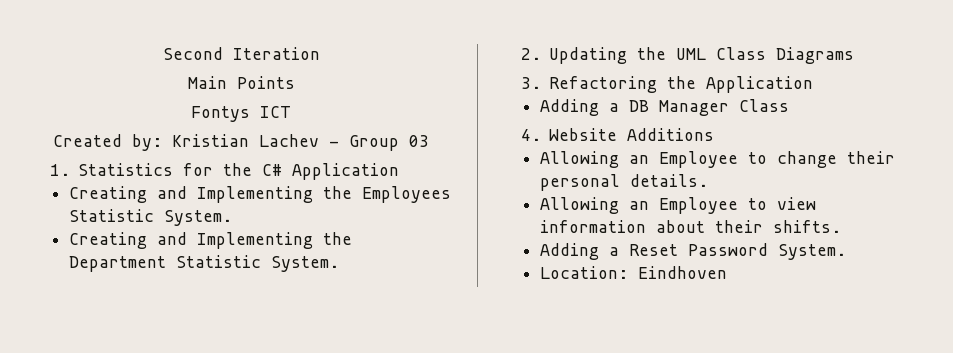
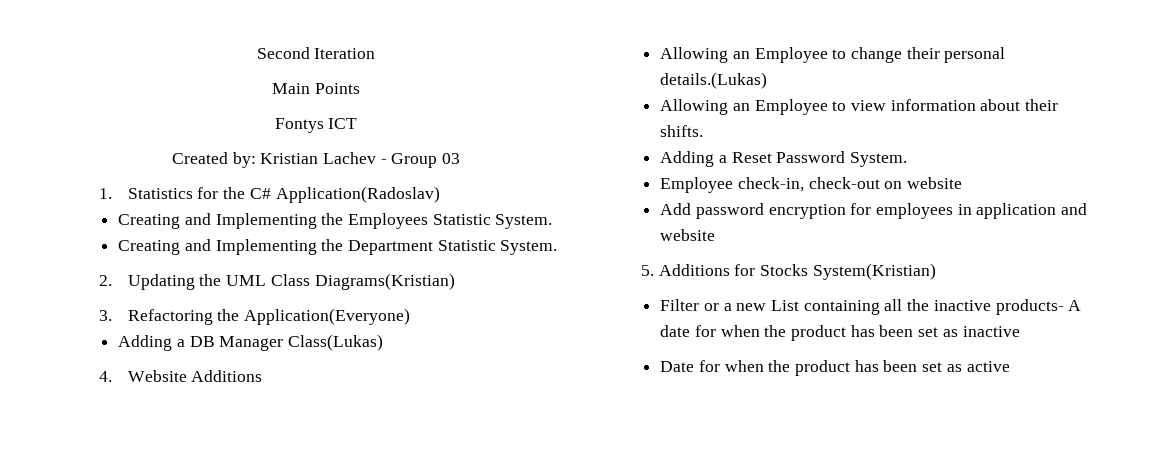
- 1. Statistics for the C# Application
+ 1. Statistics for the C# Application(Radoslav)
- 2. Updating the UML Class Diagrams
+ 2. Updating the UML Class Diagrams(Kristian)
- 3. Refactoring the Application
+ 3. Refactoring the Application(Everyone)
- Adding a DB Manager Class
+ Adding a DB Manager Class(Lukas)
- Allowing an Employee to change their personal details.
+ Allowing an Employee to change their personal details.(Lukas)
- Location: Eindhoven
+ Employee check-in, check-out on website
+ Add password encryption for employees in application and website
+ 5. Additions for Stocks System(Kristian)
+ Filter or a new List containing all the inactive products- A date for when the product has been set as inactive
+ Date for when the product has been set as active

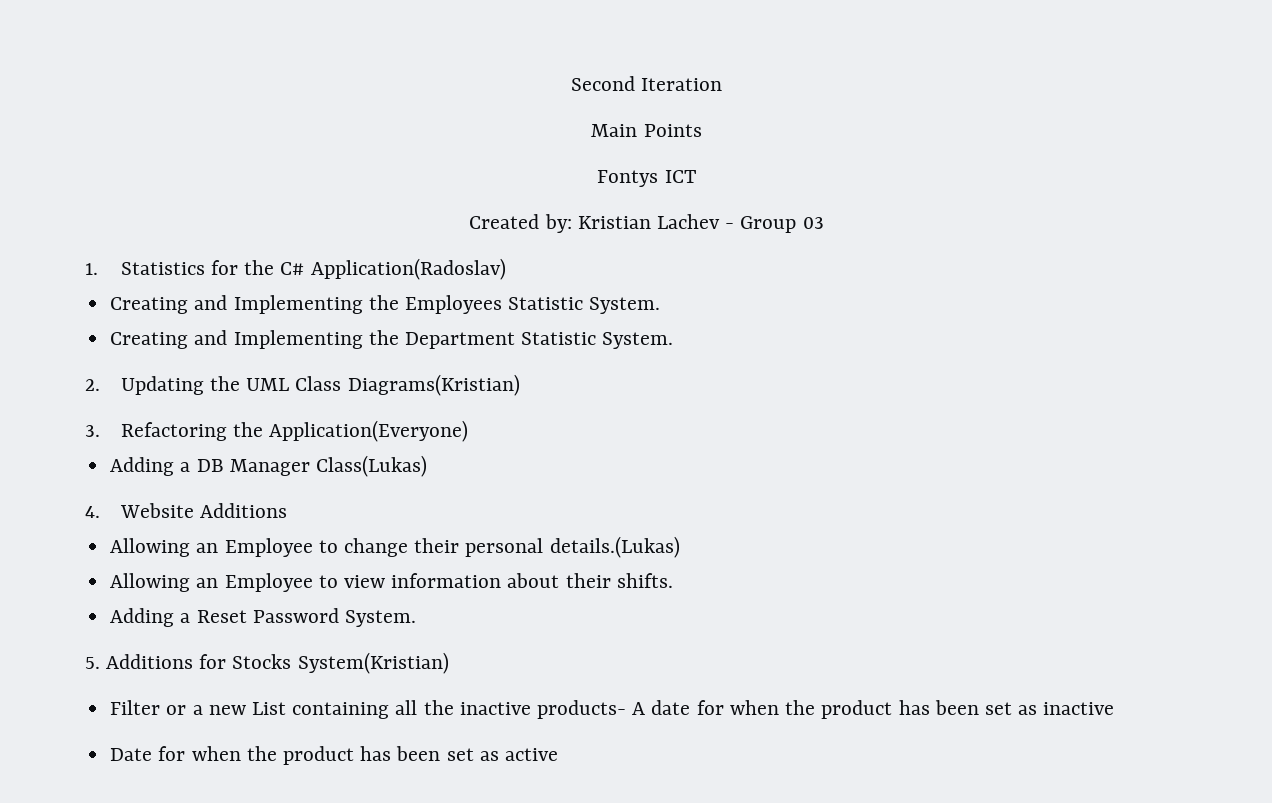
- Employee check-in, check-out on website
- Add password encryption for employees in application and website

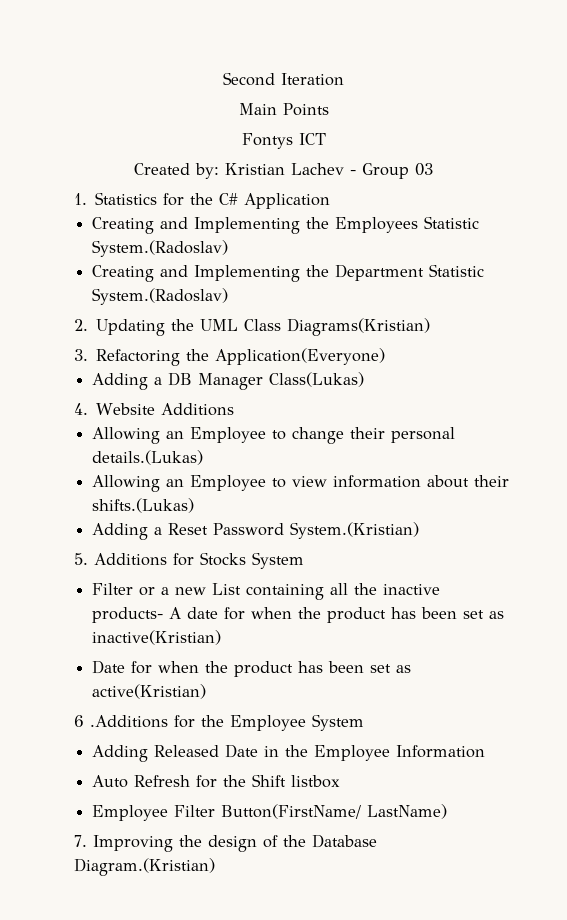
- 1. Statistics for the C# Application(Radoslav)
+ 1. Statistics for the C# Application
- Creating and Implementing the Employees Statistic System.
+ Creating and Implementing the Employees Statistic System.(Radoslav)
- Creating and Implementing the Department Statistic System.
+ Creating and Implementing the Department Statistic System.(Radoslav)
- Allowing an Employee to view information about their shifts.
+ Allowing an Employee to view information about their shifts.(Lukas)
- Adding a Reset Password System.
+ Adding a Reset Password System.(Kristian)
- 5. Additions for Stocks System(Kristian)
+ 5. Additions for Stocks System
- Filter or a new List containing all the inactive products- A date for when the product has been set as inactive
+ Filter or a new List containing all the inactive products- A date for when the product has been set as inactive(Kristian)
- Date for when the product has been set as active
+ Date for when the product has been set as active(Kristian)
+ 6 .Additions for the Employee System
+ Adding Released Date in the Employee Information
+ Auto Refresh for the Shift listbox
+ Employee Filter Button(FirstName/ LastName)
+ 7. Improving the design of the Database Diagram.(Kristian)

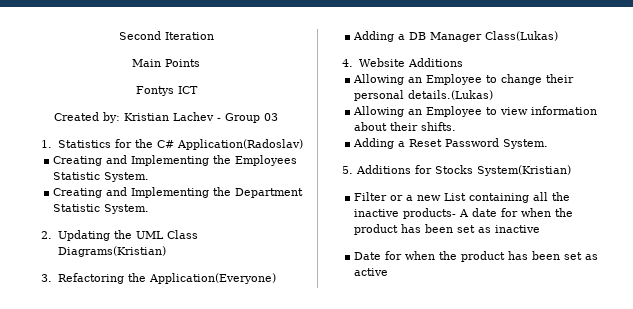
- 1. Statistics for the C# Application
+ 1. Statistics for the C# Application(Radoslav)
- Creating and Implementing the Employees Statistic System.(Radoslav)
+ Creating and Implementing the Employees Statistic System.
- Creating and Implementing the Department Statistic System.(Radoslav)
+ Creating and Implementing the Department Statistic System.
- Allowing an Employee to view information about their shifts.(Lukas)
+ Allowing an Employee to view information about their shifts.
- Adding a Reset Password System.(Kristian)
+ Adding a Reset Password System.
- 5. Additions for Stocks System
+ 5. Additions for Stocks System(Kristian)
- Filter or a new List containing all the inactive products- A date for when the product has been set as inactive(Kristian)
+ Filter or a new List containing all the inactive products- A date for when the product has been set as inactive
- Date for when the product has been set as active(Kristian)
- 6 .Additions for the Employee System
- Adding Released Date in the Employee Information
- Auto Refresh for the Shift listbox
- Employee Filter Button(FirstName/ LastName)
- 7. Improving the design of the Database Diagram.(Kristian)
+ Date for when the product has been set as active

